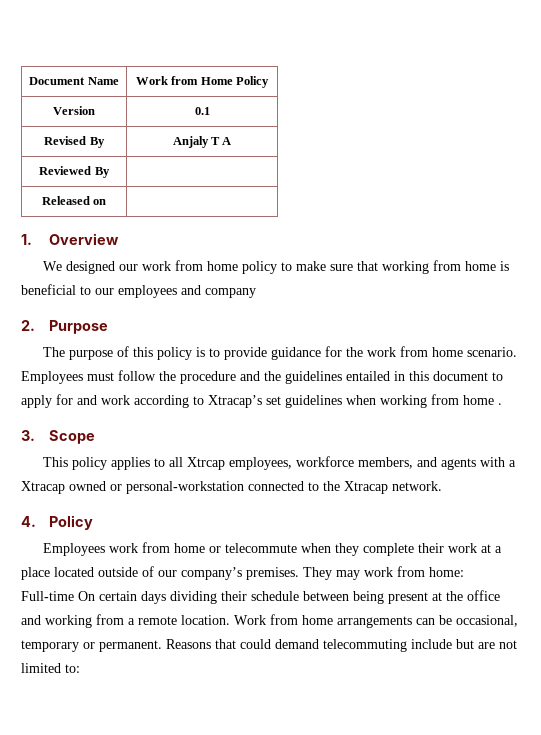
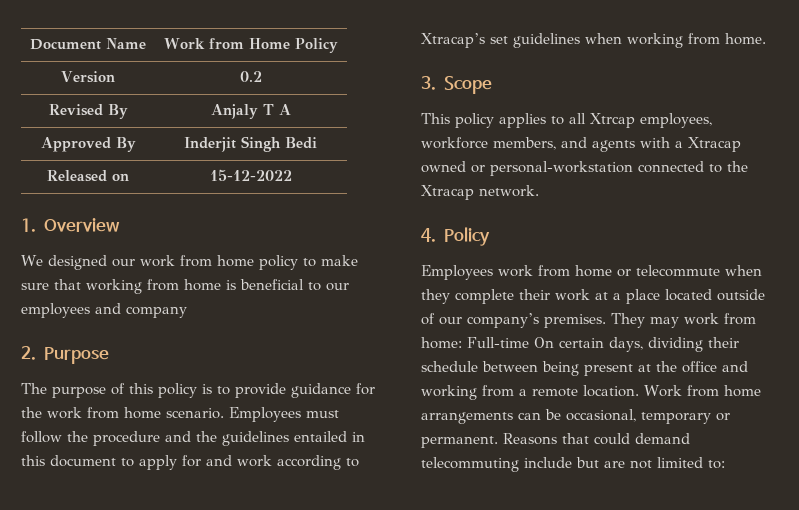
- Version | 0.1
+ Version | 0.2
- Reviewed By |
+ Approved By | Inderjit Singh Bedi
- Released on |
+ Released on | 15-12-2022
- Employees must follow the procedure and the guidelines entailed in this document to apply for and work according to Xtracap’s set guidelines when working from home .
+ Employees must follow the procedure and the guidelines entailed in this document to apply for and work according to Xtracap’s set guidelines when working from home.
- They may work from home: Full-time On certain days dividing their schedule between being present at the office and working from a remote location.
+ They may work from home: Full-time On certain days, dividing their schedule between being present at the office and working from a remote location.

